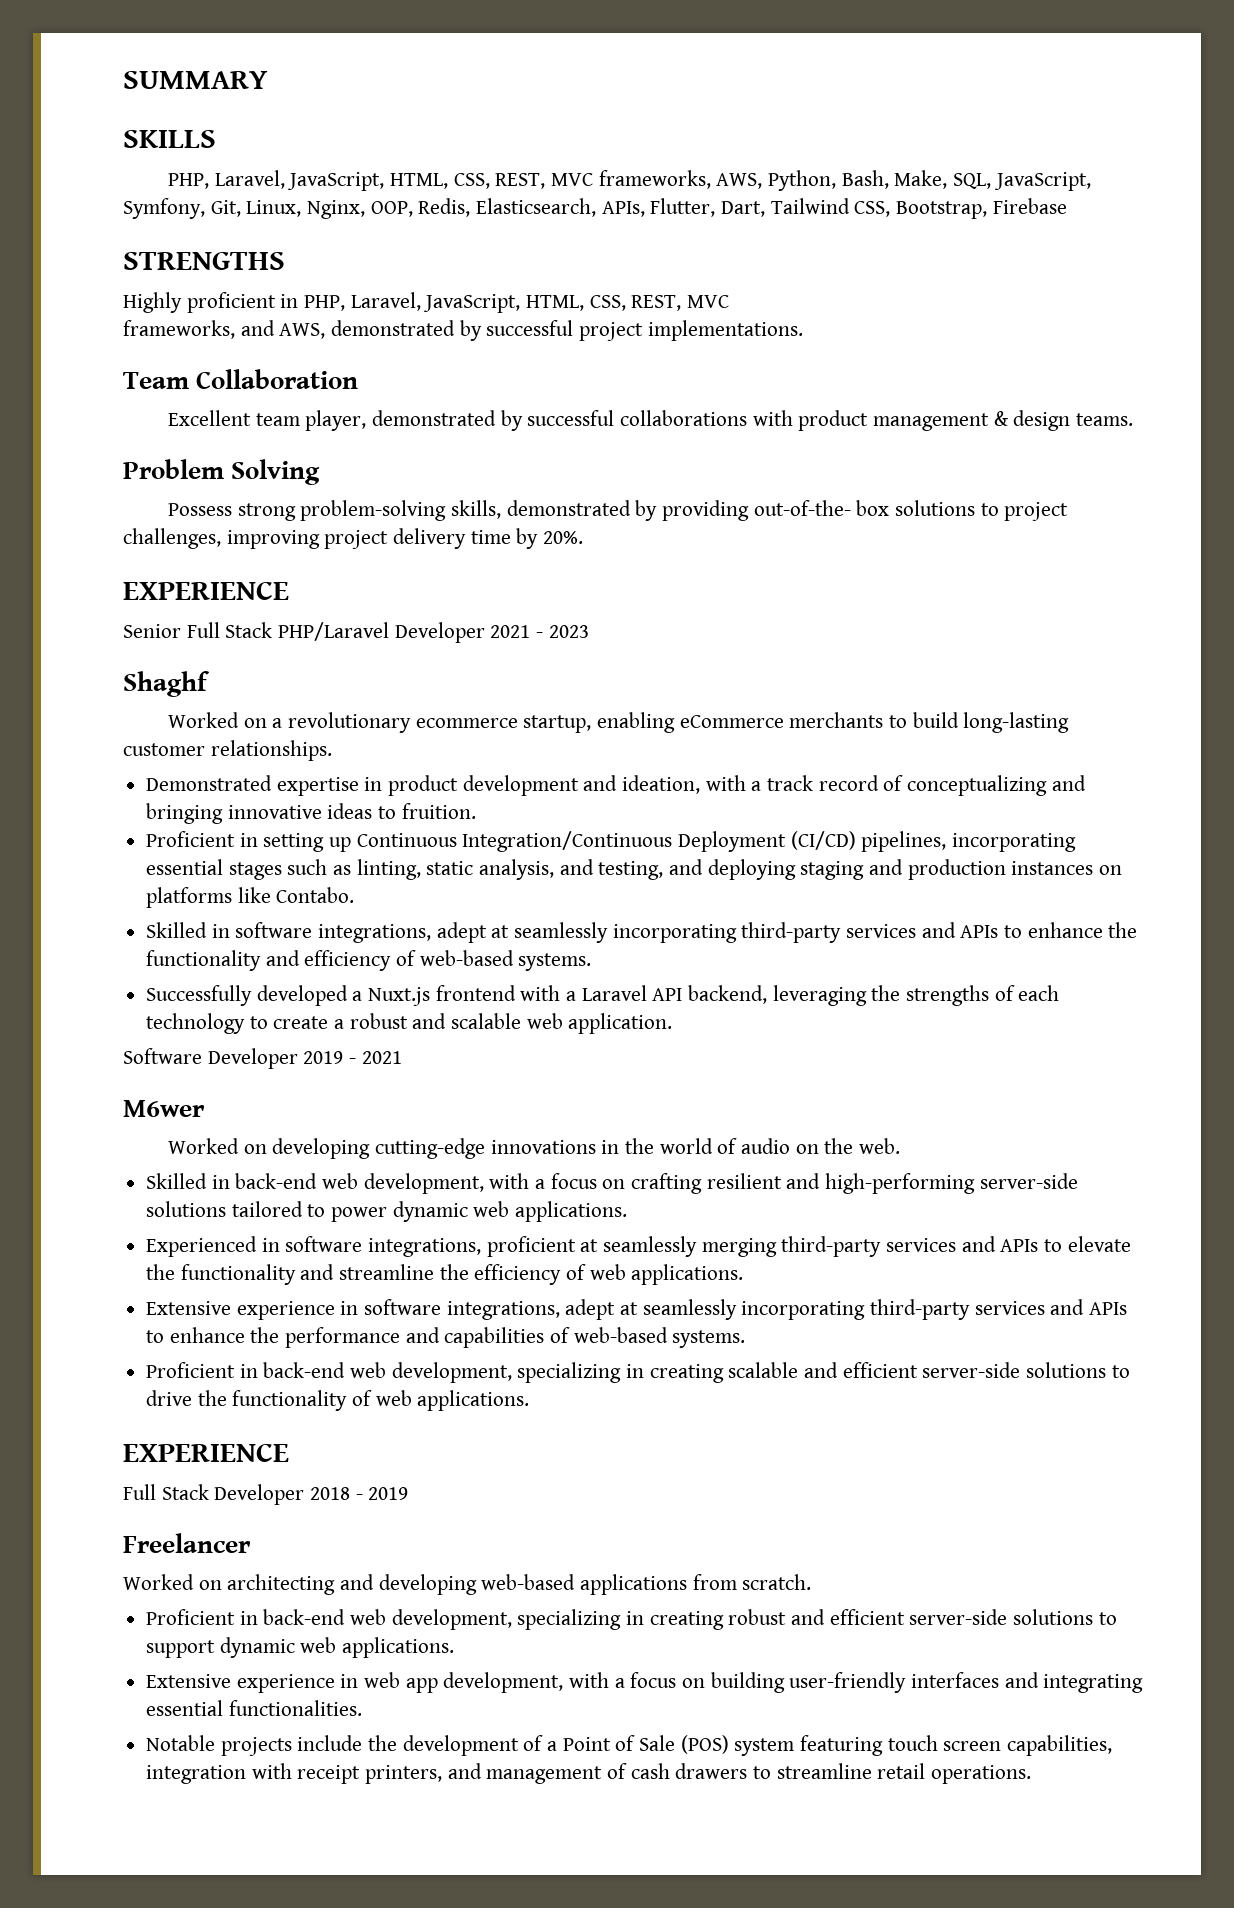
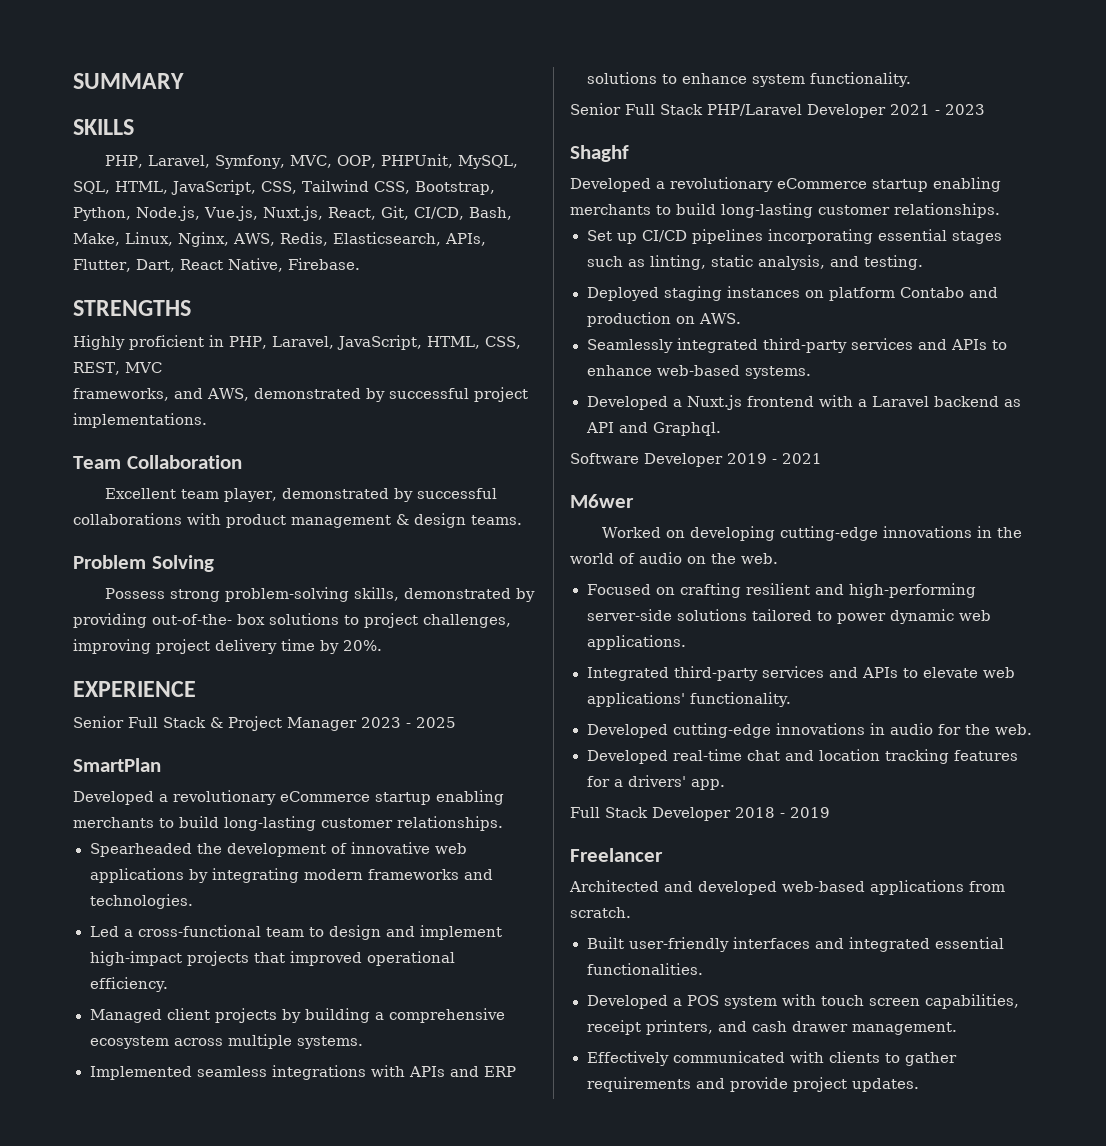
- PHP, Laravel, JavaScript, HTML, CSS, REST, MVC frameworks, AWS, Python, Bash, Make, SQL, JavaScript, Symfony, Git, Linux, Nginx, OOP, Redis, Elasticsearch, APIs, Flutter, Dart, Tailwind CSS, Bootstrap, Firebase
+ PHP, Laravel, Symfony, MVC, OOP, PHPUnit, MySQL, SQL, HTML, JavaScript, CSS, Tailwind CSS, Bootstrap, Python, Node.js, Vue.js, Nuxt.js, React, Git, CI/CD, Bash, Make, Linux, Nginx, AWS, Redis, Elasticsearch, APIs, Flutter, Dart, React Native, Firebase.
+ Senior Full Stack & Project Manager 2023 - 2025
+ SmartPlan
+ Developed a revolutionary eCommerce startup enabling merchants to build long-lasting customer relationships.
+ Spearheaded the development of innovative web applications by integrating modern frameworks and technologies.
+ Led a cross-functional team to design and implement high-impact projects that improved operational efficiency.
+ Managed client projects by building a comprehensive ecosystem across multiple systems.
+ Implemented seamless integrations with APIs and ERP solutions to enhance system functionality.
  Shaghf
- Worked on a revolutionary ecommerce startup, enabling eCommerce merchants to build long-lasting customer relationships.
- Demonstrated expertise in product development and ideation, with a track record of conceptualizing and bringing innovative ideas to fruition.
- Proficient in setting up Continuous Integration/Continuous Deployment (CI/CD) pipelines, incorporating essential stages such as linting, static analysis, and testing, and deploying staging and production instances on platforms like Contabo.
- Skilled in software integrations, adept at seamlessly incorporating third-party services and APIs to enhance the functionality and efficiency of web-based systems.
- Successfully developed a Nuxt.js frontend with a Laravel API backend, leveraging the strengths of each technology to create a robust and scalable web application.
+ Developed a revolutionary eCommerce startup enabling merchants to build long-lasting customer relationships.
+ Set up CI/CD pipelines incorporating essential stages such as linting, static analysis, and testing.
+ Deployed staging instances on platform Contabo and production on AWS.
+ Seamlessly integrated third-party services and APIs to enhance web-based systems.
+ Developed a Nuxt.js frontend with a Laravel backend as API and Graphql.
- Skilled in back-end web development, with a focus on crafting resilient and high-performing server-side solutions tailored to power dynamic web applications.
+ Focused on crafting resilient and high-performing server-side solutions tailored to power dynamic web applications.
- Experienced in software integrations, proficient at seamlessly merging third-party services and APIs to elevate the functionality and streamline the efficiency of web applications.
- Extensive experience in software integrations, adept at seamlessly incorporating third-party services and APIs to enhance the performance and capabilities of web-based systems.
- Proficient in back-end web development, specializing in creating scalable and efficient server-side solutions to drive the functionality of web applications.
- EXPERIENCE
+ Integrated third-party services and APIs to elevate web applications' functionality.
+ Developed cutting-edge innovations in audio for the web.
+ Developed real-time chat and location tracking features for a drivers' app.
- Worked on architecting and developing web-based applications from scratch.
+ Architected and developed web-based applications from scratch.
- Proficient in back-end web development, specializing in creating robust and efficient server-side solutions to support dynamic web applications.
- Extensive experience in web app development, with a focus on building user-friendly interfaces and integrating essential functionalities.
+ Built user-friendly interfaces and integrated essential functionalities.
- Notable projects include the development of a Point of Sale (POS) system featuring touch screen capabilities, integration with receipt printers, and management of cash drawers to streamline retail operations.
+ Developed a POS system with touch screen capabilities, receipt printers, and cash drawer management.
+ Effectively communicated with clients to gather requirements and provide project updates.

